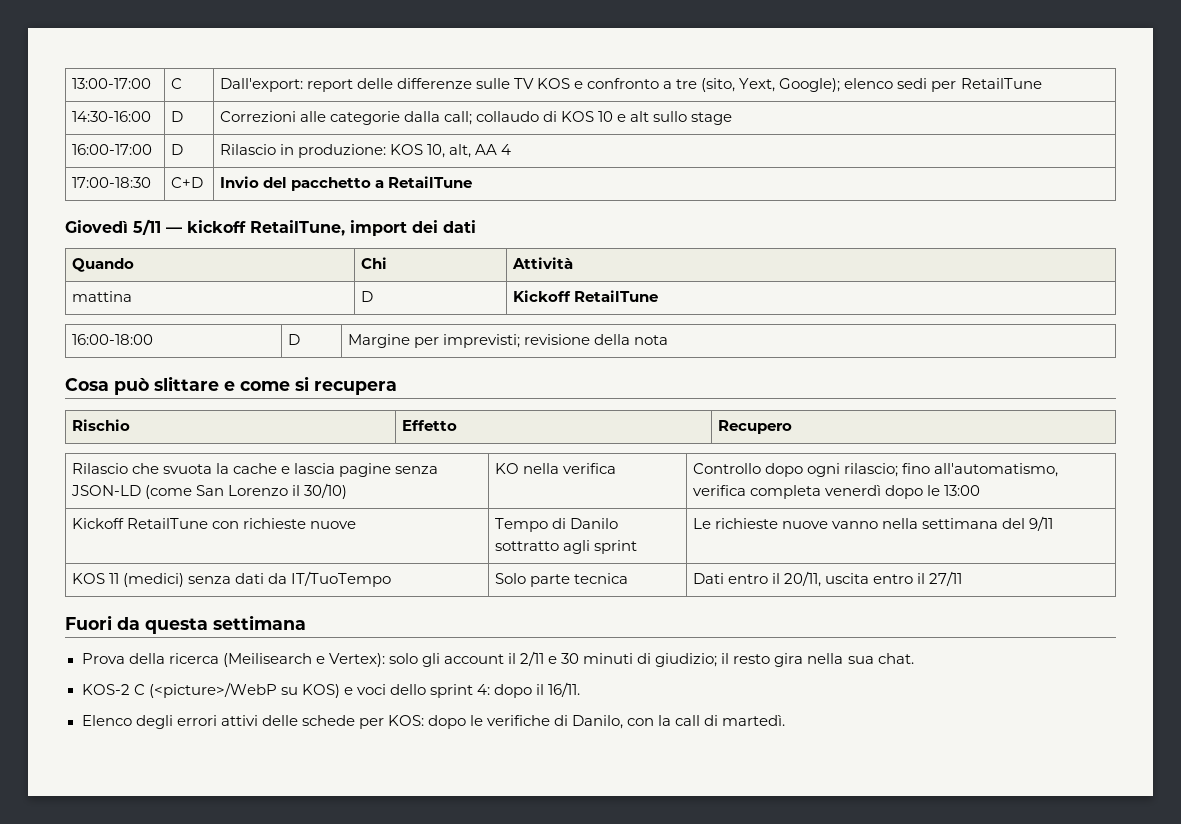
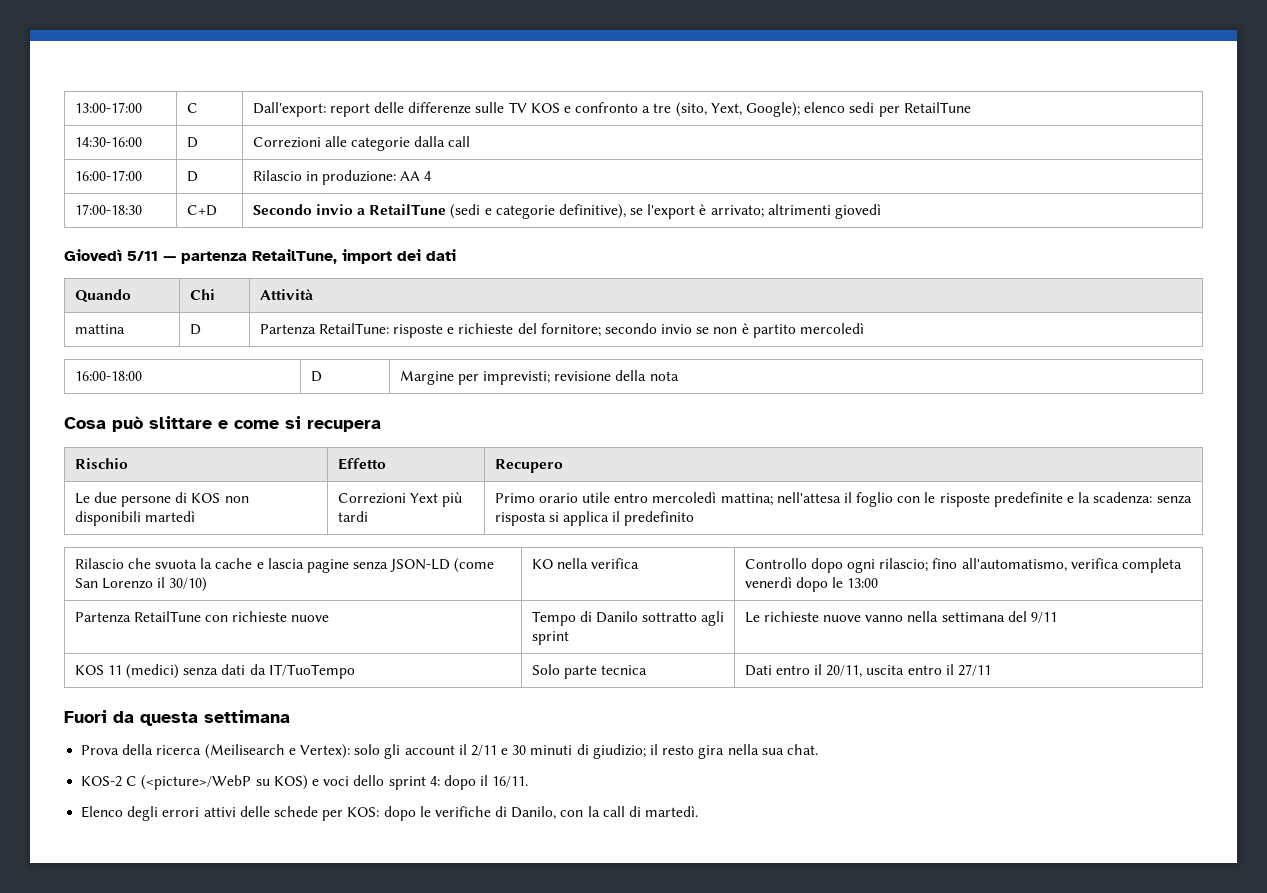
- 14:30-16:00 | D | Correzioni alle categorie dalla call; collaudo di KOS 10 e alt sullo stage
+ 14:30-16:00 | D | Correzioni alle categorie dalla call
- 16:00-17:00 | D | Rilascio in produzione: KOS 10, alt, AA 4
+ 16:00-17:00 | D | Rilascio in produzione: AA 4
- 17:00-18:30 | C+D | Invio del pacchetto a RetailTune
+ 17:00-18:30 | C+D | Secondo invio a RetailTune (sedi e categorie definitive), se l'export è arrivato; altrimenti giovedì
- Giovedì 5/11 — kickoff RetailTune, import dei dati
+ Giovedì 5/11 — partenza RetailTune, import dei dati
- mattina | D | Kickoff RetailTune
+ mattina | D | Partenza RetailTune: risposte e richieste del fornitore; secondo invio se non è partito mercoledì
+ Le due persone di KOS non disponibili martedì | Correzioni Yext più tardi | Primo orario utile entro mercoledì mattina; nell'attesa il foglio con le risposte predefinite e la scadenza: senza risposta si applica il predefinito
- Kickoff RetailTune con richieste nuove | Tempo di Danilo sottratto agli sprint | Le richieste nuove vanno nella settimana del 9/11
+ Partenza RetailTune con richieste nuove | Tempo di Danilo sottratto agli sprint | Le richieste nuove vanno nella settimana del 9/11

